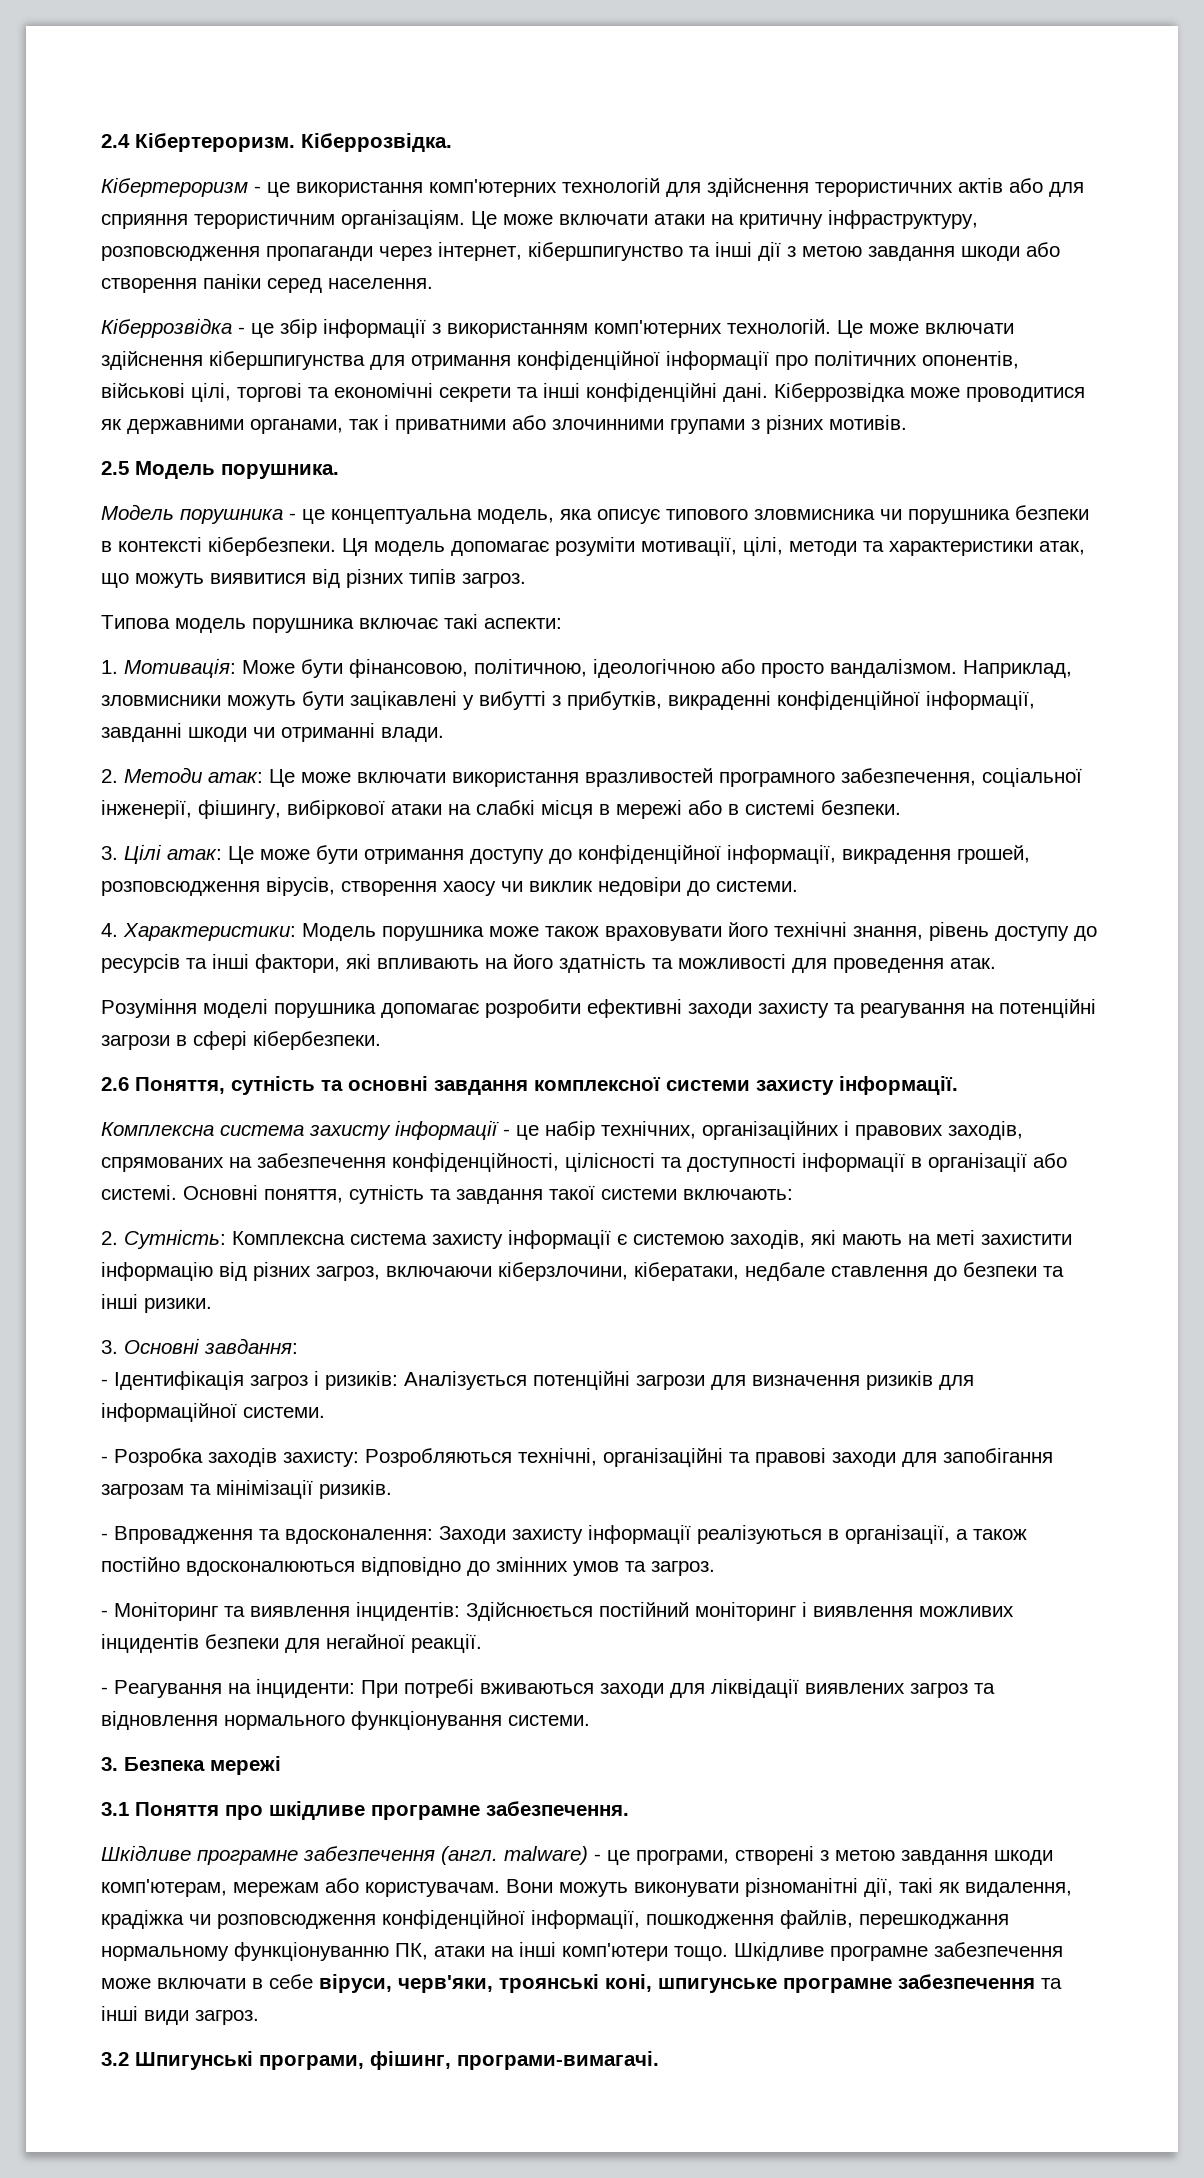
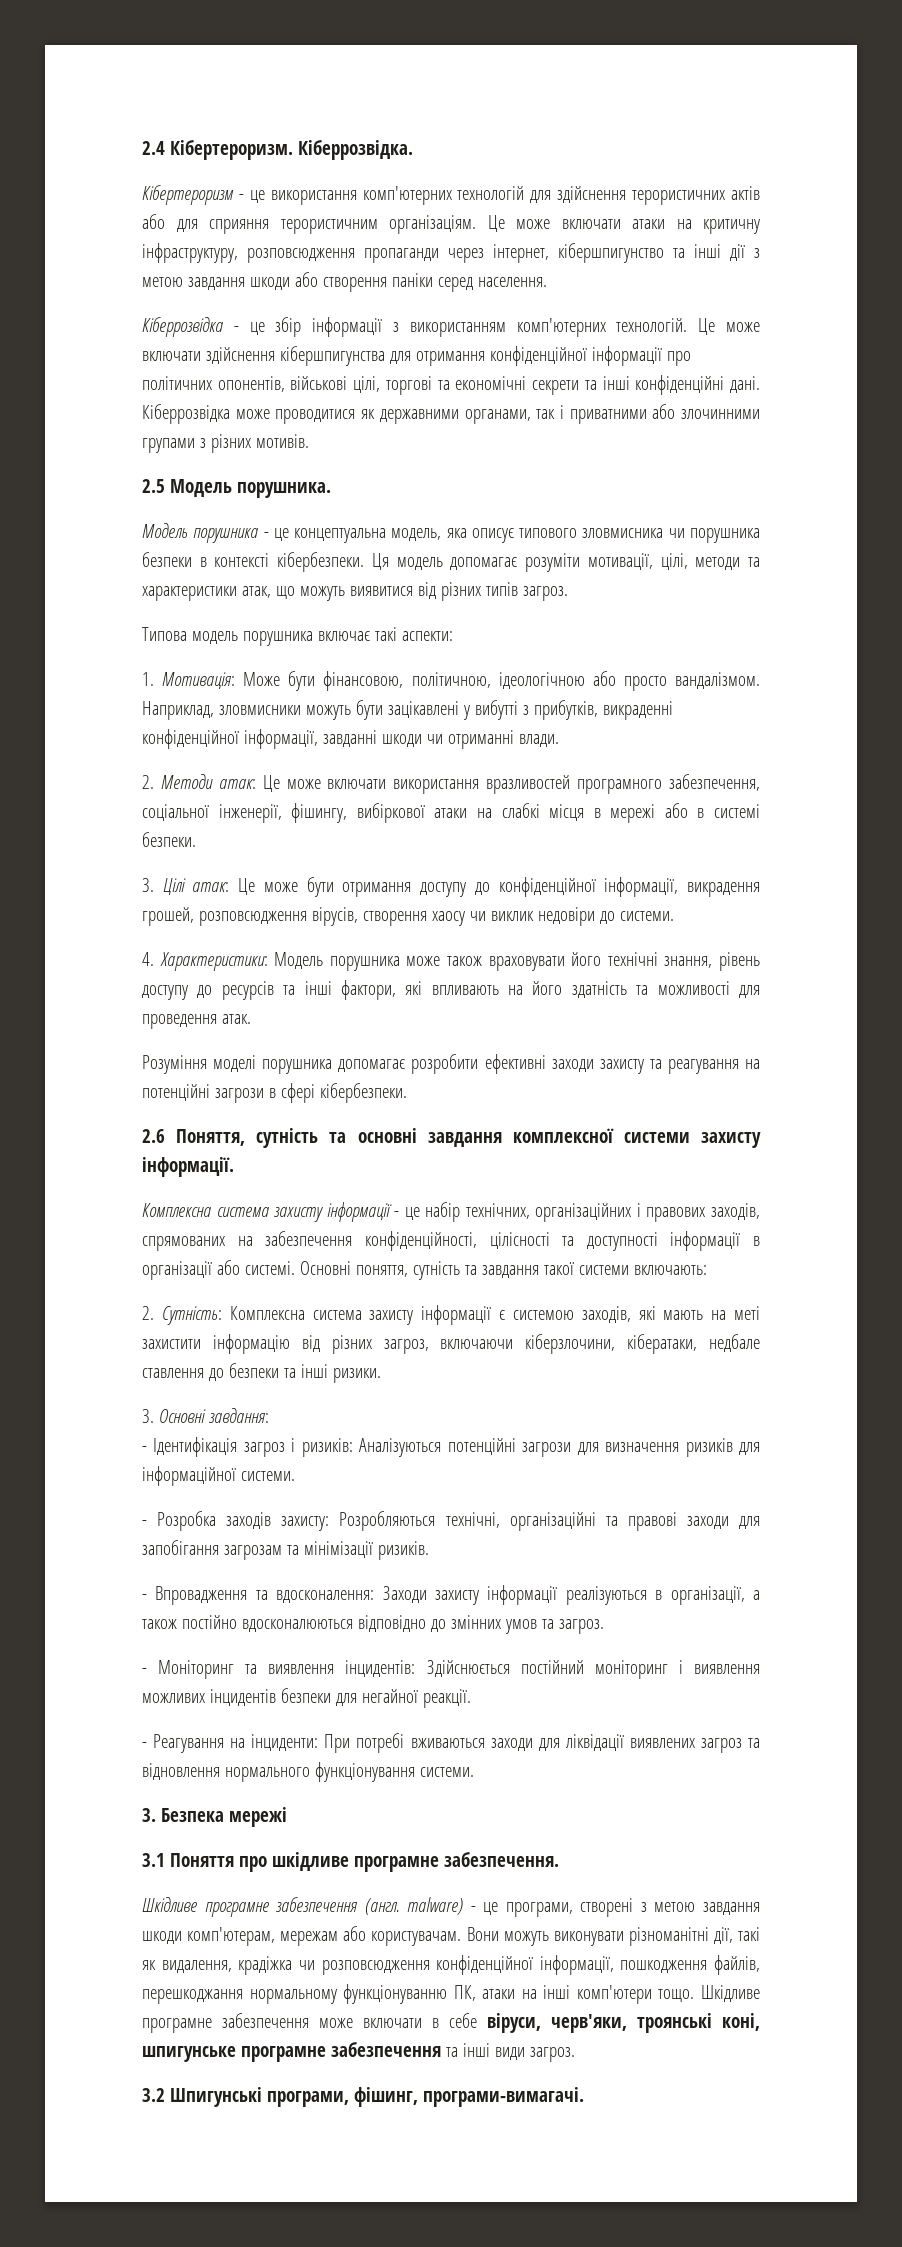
- - Ідентифікація загроз і ризиків: Аналізується потенційні загрози для визначення ризиків для інформаційної системи.
+ - Ідентифікація загроз і ризиків: Аналізуються потенційні загрози для визначення ризиків для інформаційної системи.

